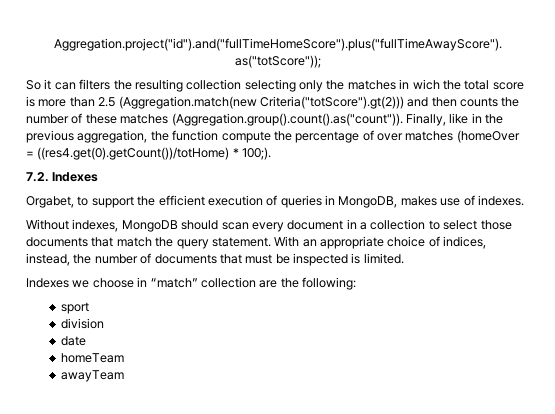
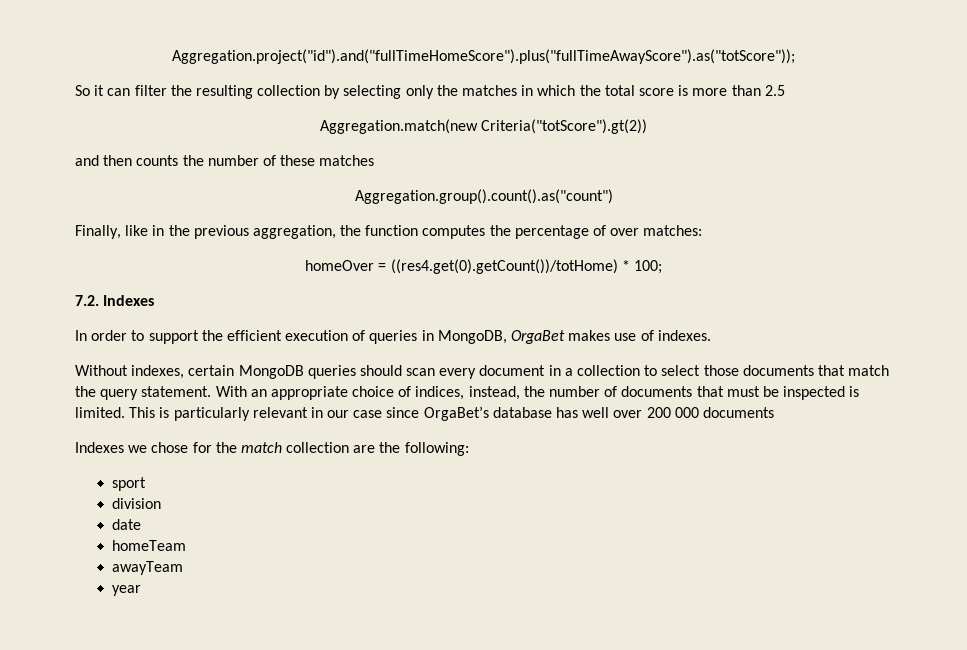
- So it can filters the resulting collection selecting only the matches in wich the total score is more than 2.5 (Aggregation.match(new Criteria("totScore").gt(2))) and then counts the number of these matches (Aggregation.group().count().as("count")). Finally, like in the previous aggregation, the function compute the percentage of over matches (homeOver = ((res4.get(0).getCount())/totHome) * 100;).
+ So it can filter the resulting collection by selecting only the matches in which the total score is more than 2.5
+ Aggregation.match(new Criteria("totScore").gt(2))
+ and then counts the number of these matches
+ Aggregation.group().count().as("count")
+ Finally, like in the previous aggregation, the function computes the percentage of over matches:
+ homeOver = ((res4.get(0).getCount())/totHome) * 100;
- Orgabet, to support the efficient execution of queries in MongoDB, makes use of indexes.
+ In order to support the efficient execution of queries in MongoDB, OrgaBet makes use of indexes.
- Without indexes, MongoDB should scan every document in a collection to select those documents that match the query statement.
+ Without indexes, certain MongoDB queries should scan every document in a collection to select those documents that match the query statement.
- With an appropriate choice of indices, instead, the number of documents that must be inspected is limited.
- Indexes we choose in “match” collection are the following:
+ With an appropriate choice of indices, instead, the number of documents that must be inspected is limited. This is particularly relevant in our case since OrgaBet’s database has well over 200 000 documents
+ Indexes we chose for the match collection are the following:
+ year

